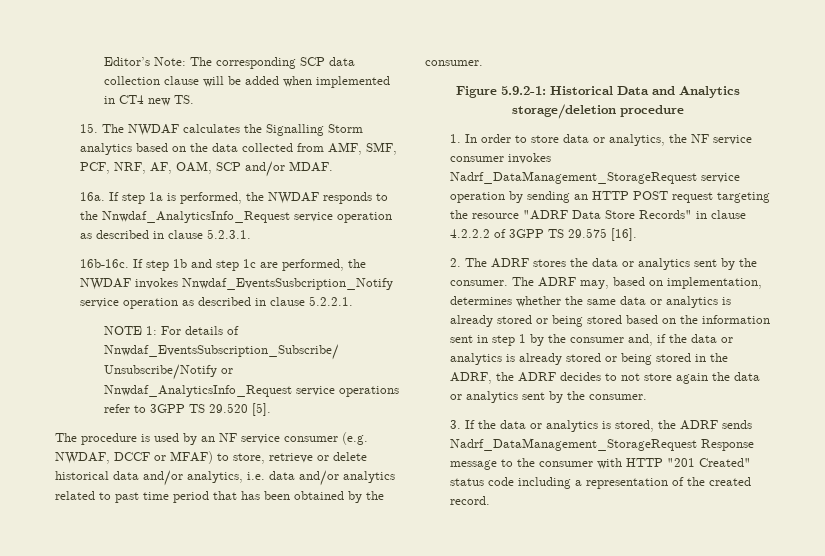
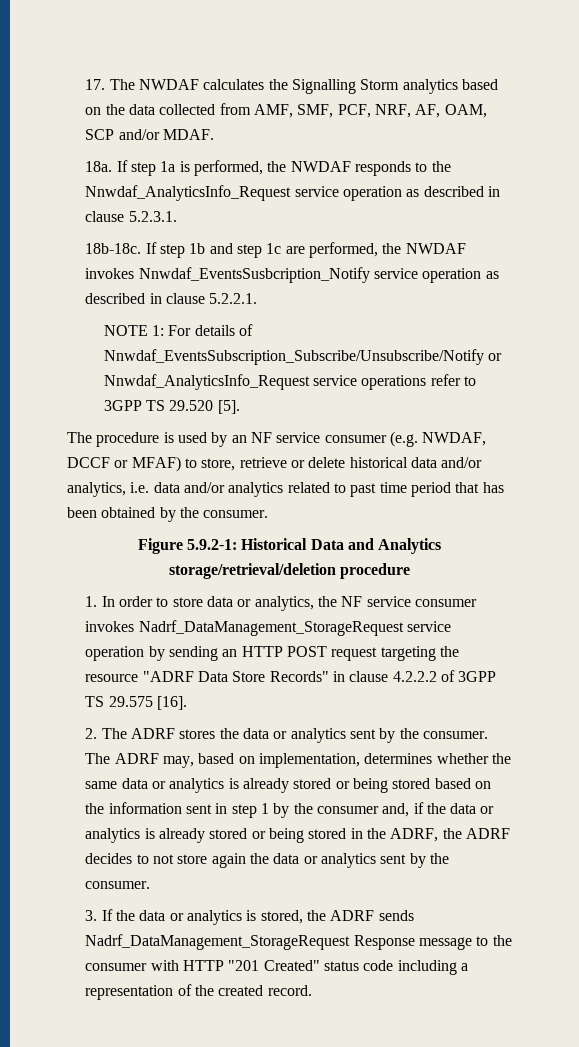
- Editor’s Note: The corresponding SCP data collection clause will be added when implemented in CT4 new TS.
- 15. The NWDAF calculates the Signalling Storm analytics based on the data collected from AMF, SMF, PCF, NRF, AF, OAM, SCP and/or MDAF.
+ 17. The NWDAF calculates the Signalling Storm analytics based on the data collected from AMF, SMF, PCF, NRF, AF, OAM, SCP and/or MDAF.
- 16a.
+ 18a.
- 16b-16c.
+ 18b-18c.
- Figure 5.9.2-1: Historical Data and Analytics storage/deletion procedure
+ Figure 5.9.2-1: Historical Data and Analytics storage/retrieval/deletion procedure

